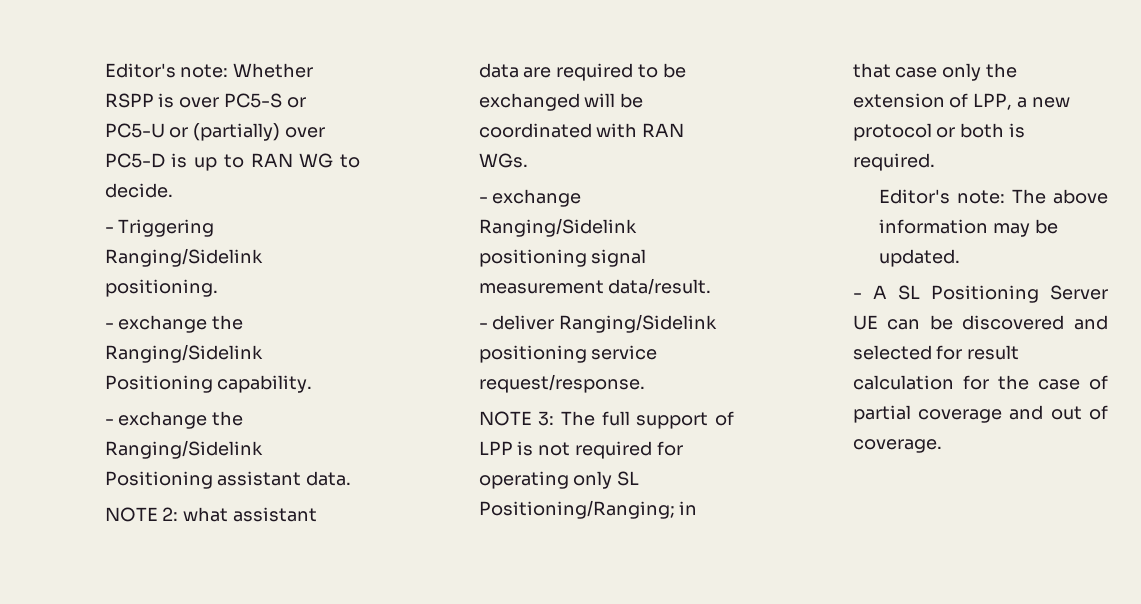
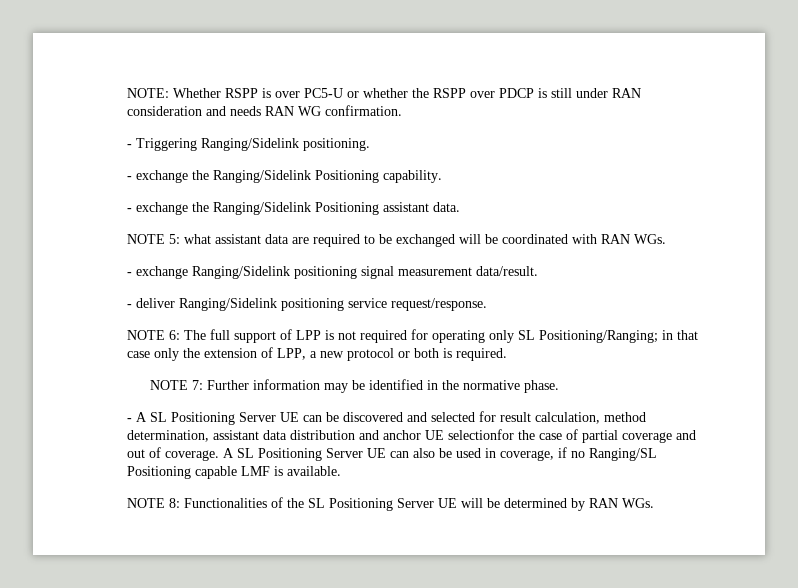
- Editor's note: Whether RSPP is over PC5-S or PC5-U or (partially) over PC5-D is up to RAN WG to decide.
+ NOTE: Whether RSPP is over PC5-U or whether the RSPP over PDCP is still under RAN consideration and needs RAN WG confirmation.
- NOTE 2: what assistant data are required to be exchanged will be coordinated with RAN WGs.
+ NOTE 5: what assistant data are required to be exchanged will be coordinated with RAN WGs.
- NOTE 3: The full support of LPP is not required for operating only SL Positioning/Ranging; in that case only the extension of LPP, a new protocol or both is required.
+ NOTE 6: The full support of LPP is not required for operating only SL Positioning/Ranging; in that case only the extension of LPP, a new protocol or both is required.
- Editor's note: The above information may be updated.
+ NOTE 7: Further information may be identified in the normative phase.
- - A SL Positioning Server UE can be discovered and selected for result calculation for the case of partial coverage and out of coverage.
+ - A SL Positioning Server UE can be discovered and selected for result calculation, method determination, assistant data distribution and anchor UE selectionfor the case of partial coverage and out of coverage.
+ A SL Positioning Server UE can also be used in coverage, if no Ranging/SL Positioning capable LMF is available.
+ NOTE 8: Functionalities of the SL Positioning Server UE will be determined by RAN WGs.

